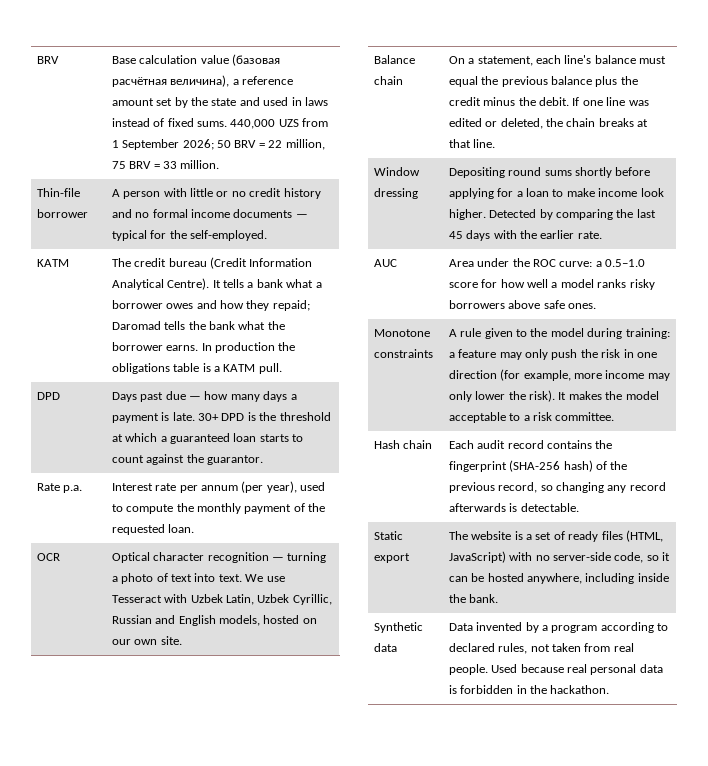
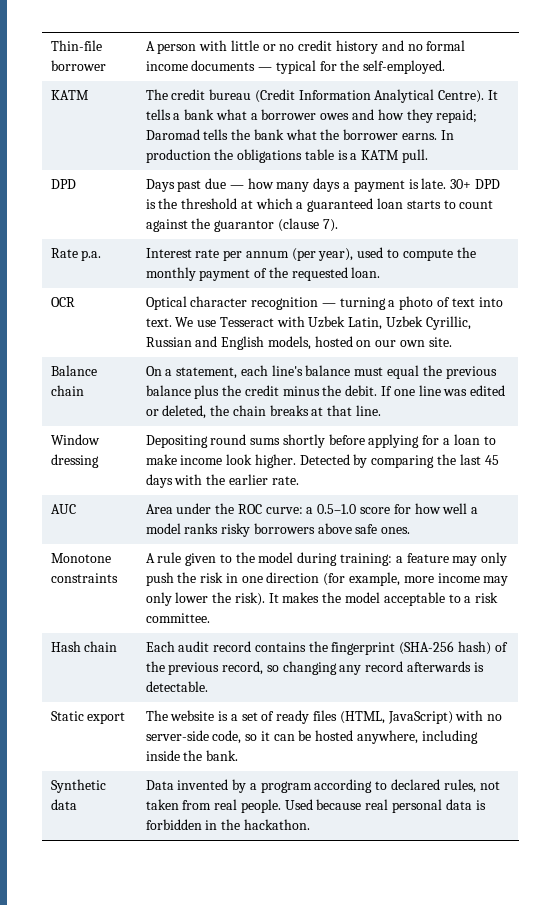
- BRV | Base calculation value (базовая расчётная величина), a reference amount set by the state and used in laws instead of fixed sums. 440,000 UZS from 1 September 2026; 50 BRV = 22 million, 75 BRV = 33 million.
- DPD | Days past due — how many days a payment is late. 30+ DPD is the threshold at which a guaranteed loan starts to count against the guarantor.
+ DPD | Days past due — how many days a payment is late. 30+ DPD is the threshold at which a guaranteed loan starts to count against the guarantor (clause 7).

